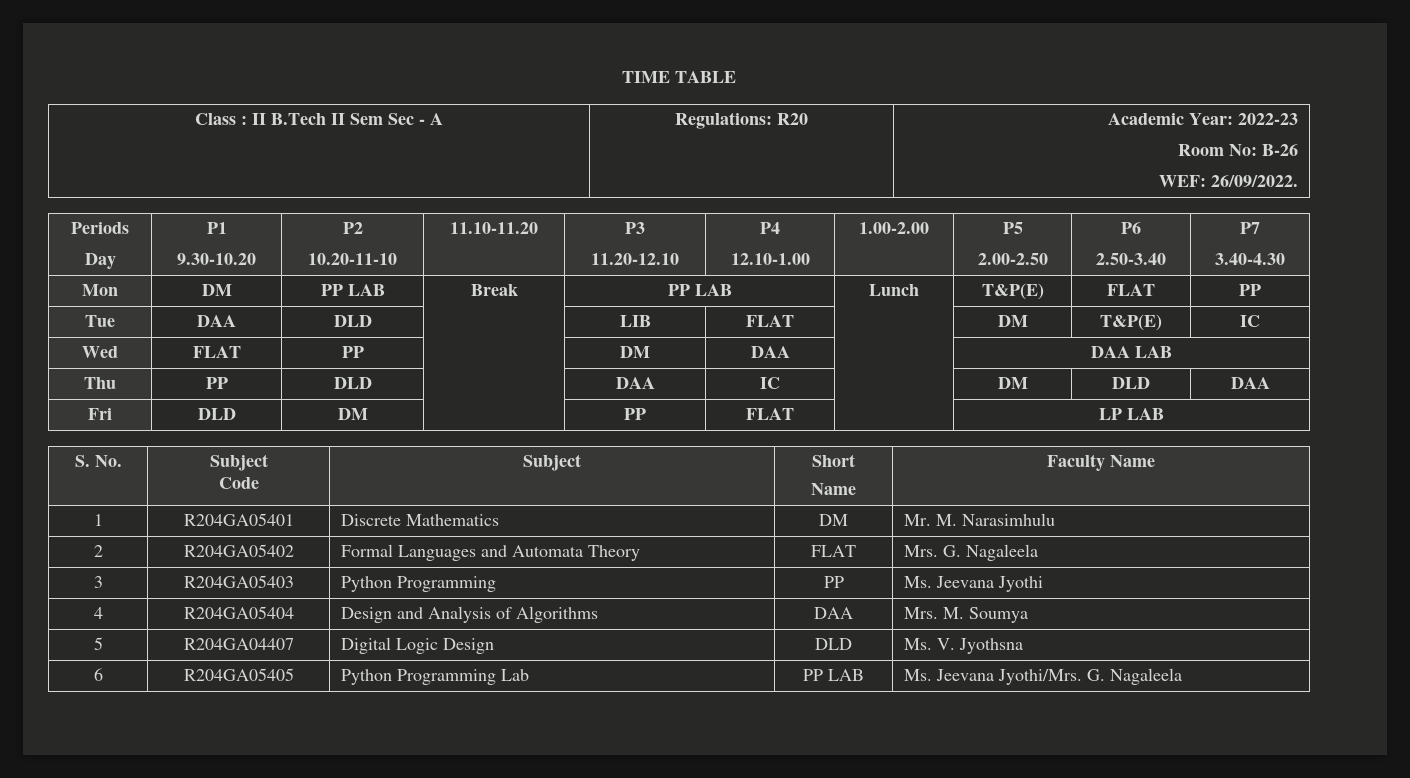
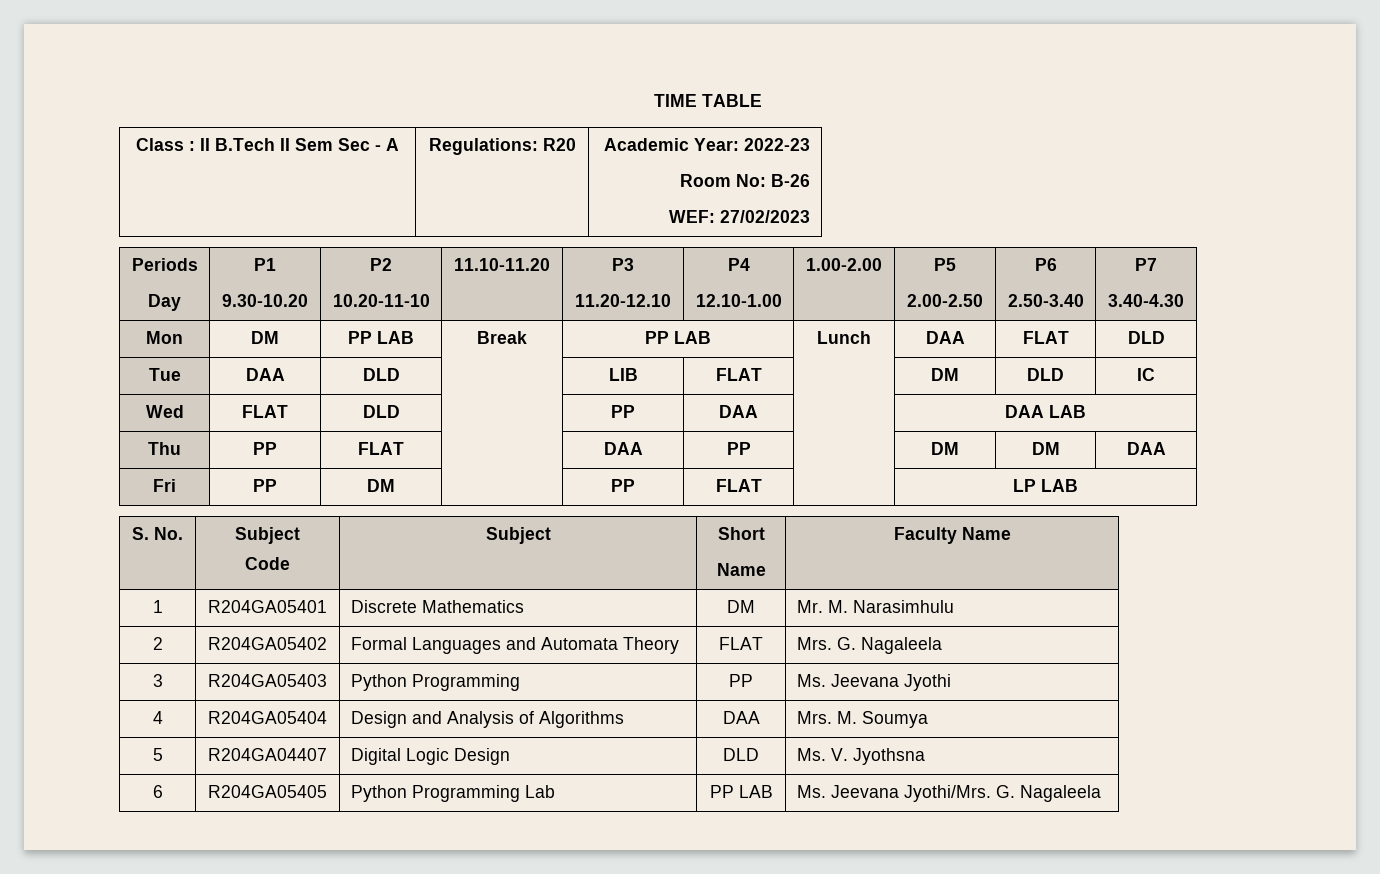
  Class : II B.Tech II Sem Sec - A | Regulations: R20 | Academic Year: 2022-23
  Room No: B-26
- WEF: 26/09/2022.
+ WEF: 27/02/2023
- Mon | DM | PP LAB | Break | PP LAB | Lunch | T&P(E) | FLAT | PP
+ Mon | DM | PP LAB | Break | PP LAB | Lunch | DAA | FLAT | DLD
- Tue | DAA | DLD | | LIB | FLAT | | DM | T&P(E) | IC
+ Tue | DAA | DLD | | LIB | FLAT | | DM | DLD | IC
- Wed | FLAT | PP | | DM | DAA | | DAA LAB
+ Wed | FLAT | DLD | | PP | DAA | | DAA LAB
- Thu | PP | DLD | | DAA | IC | | DM | DLD | DAA
+ Thu | PP | FLAT | | DAA | PP | | DM | DM | DAA
- Fri | DLD | DM | | PP | FLAT | | LP LAB
+ Fri | PP | DM | | PP | FLAT | | LP LAB

